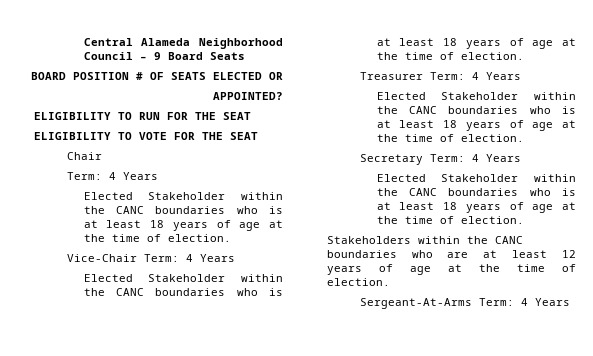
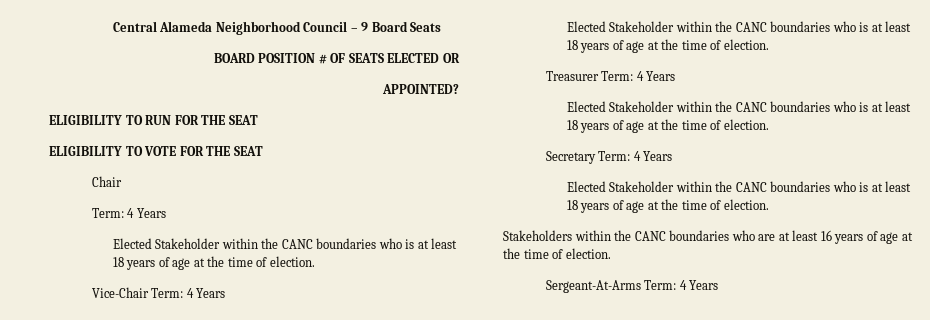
- Stakeholders within the CANC boundaries who are at least 12 years of age at the time of election.
+ Stakeholders within the CANC boundaries who are at least 16 years of age at the time of election.

